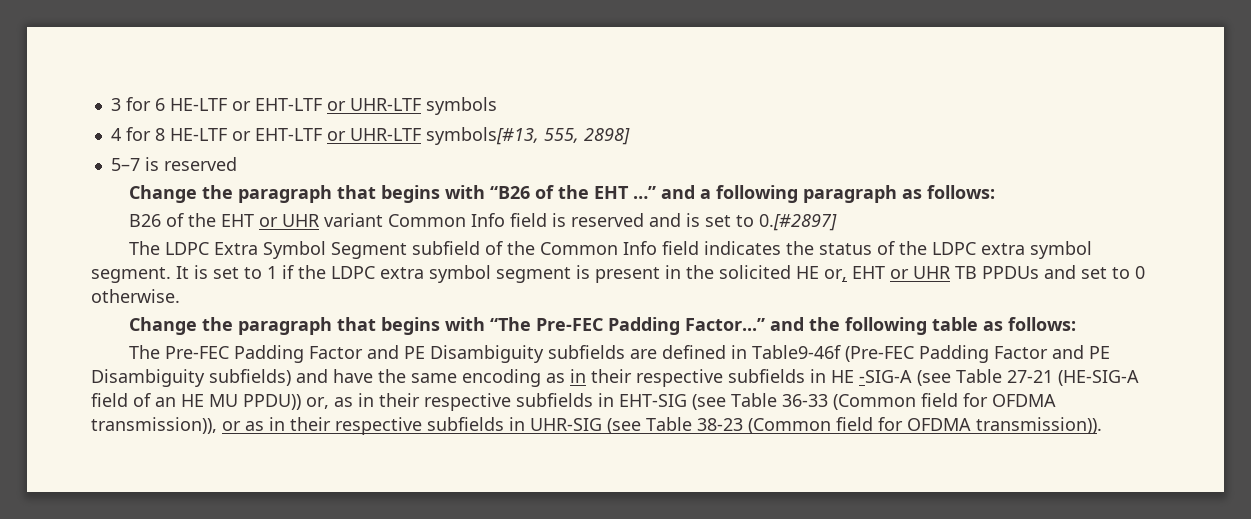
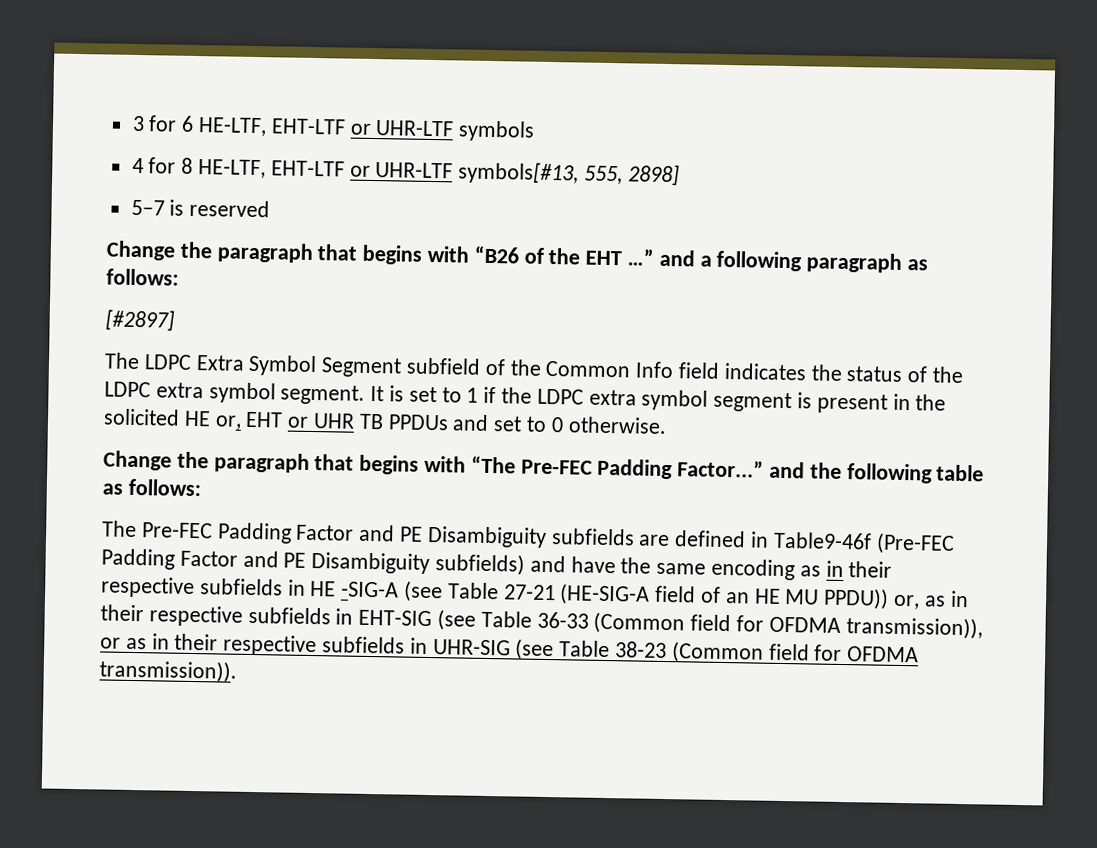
- 3 for 6 HE-LTF or EHT-LTF or UHR-LTF symbols
+ 3 for 6 HE-LTF, EHT-LTF or UHR-LTF symbols
- 4 for 8 HE-LTF or EHT-LTF or UHR-LTF symbols[#13, 555, 2898]
+ 4 for 8 HE-LTF, EHT-LTF or UHR-LTF symbols[#13, 555, 2898]
- B26 of the EHT or UHR variant Common Info field is reserved and is set to 0.[#2897]
+ [#2897]

